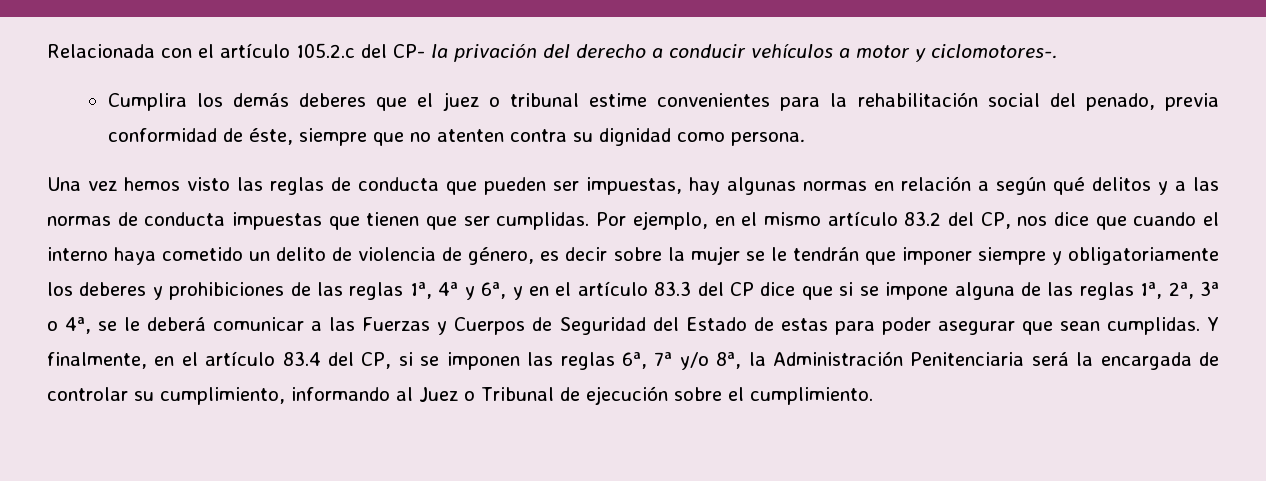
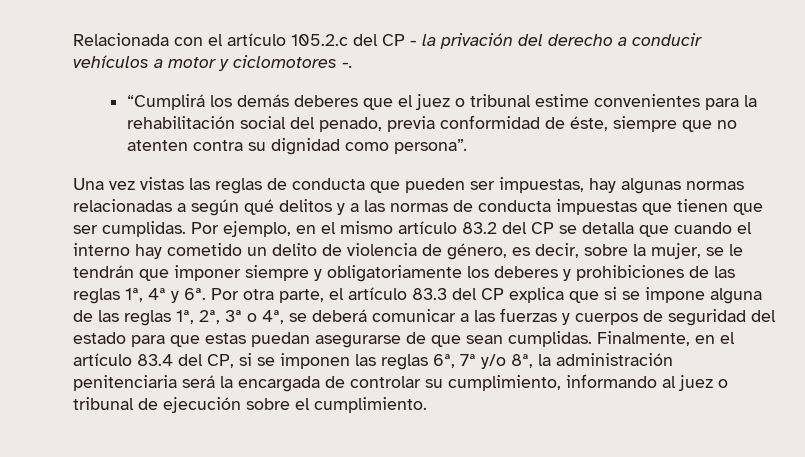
- Relacionada con el artículo 105.2.c del CP- la privación del derecho a conducir vehículos a motor y ciclomotores-.
- Cumplira los demás deberes que el juez o tribunal estime convenientes para la rehabilitación social del penado, previa conformidad de éste, siempre que no atenten contra su dignidad como persona.
+ Relacionada con el artículo 105.2.c del CP - la privación del derecho a conducir vehículos a motor y ciclomotores -.
+ “Cumplirá los demás deberes que el juez o tribunal estime convenientes para la rehabilitación social del penado, previa conformidad de éste, siempre que no atenten contra su dignidad como persona”.
- Una vez hemos visto las reglas de conducta que pueden ser impuestas, hay algunas normas en relación a según qué delitos y a las normas de conducta impuestas que tienen que ser cumplidas.
+ Una vez vistas las reglas de conducta que pueden ser impuestas, hay algunas normas relacionadas a según qué delitos y a las normas de conducta impuestas que tienen que ser cumplidas.
- Por ejemplo, en el mismo artículo 83.2 del CP, nos dice que cuando el interno haya cometido un delito de violencia de género, es decir sobre la mujer se le tendrán que imponer siempre y obligatoriamente los deberes y prohibiciones de las reglas 1ª, 4ª y 6ª, y en el artículo 83.3 del CP dice que si se impone alguna de las reglas 1ª, 2ª, 3ª o 4ª, se le deberá comunicar a las Fuerzas y Cuerpos de Seguridad del Estado de estas para poder asegurar que sean cumplidas.
+ Por ejemplo, en el mismo artículo 83.2 del CP se detalla que cuando el interno hay cometido un delito de violencia de género, es decir, sobre la mujer, se le tendrán que imponer siempre y obligatoriamente los deberes y prohibiciones de las reglas 1ª, 4ª y 6ª. Por otra parte, el artículo 83.3 del CP explica que si se impone alguna de las reglas 1ª, 2ª, 3ª o 4ª, se deberá comunicar a las fuerzas y cuerpos de seguridad del estado para que estas puedan asegurarse de que sean cumplidas.
- Y finalmente, en el artículo 83.4 del CP, si se imponen las reglas 6ª, 7ª y/o 8ª, la Administración Penitenciaria será la encargada de controlar su cumplimiento, informando al Juez o Tribunal de ejecución sobre el cumplimiento.
+ Finalmente, en el artículo 83.4 del CP, si se imponen las reglas 6ª, 7ª y/o 8ª, la administración penitenciaria será la encargada de controlar su cumplimiento, informando al juez o tribunal de ejecución sobre el cumplimiento.

